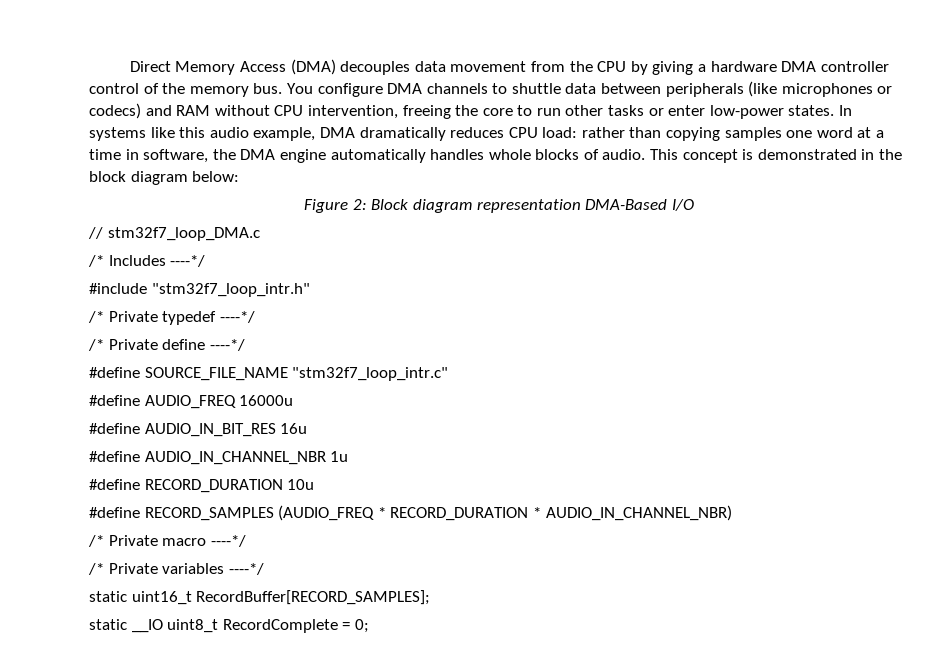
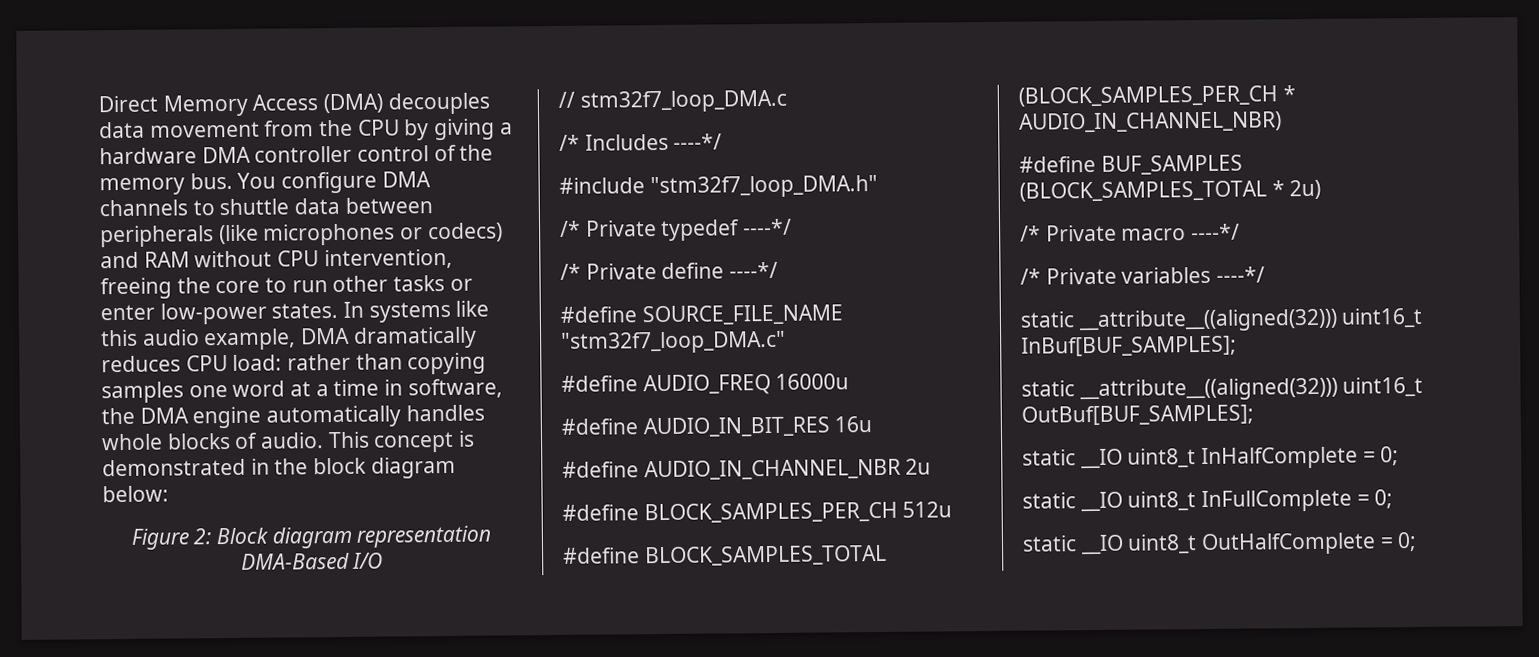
- #include "stm32f7_loop_intr.h"
+ #include "stm32f7_loop_DMA.h"
- #define SOURCE_FILE_NAME "stm32f7_loop_intr.c"
+ #define SOURCE_FILE_NAME "stm32f7_loop_DMA.c"
- #define AUDIO_IN_CHANNEL_NBR 1u
- #define RECORD_DURATION 10u
- #define RECORD_SAMPLES (AUDIO_FREQ * RECORD_DURATION * AUDIO_IN_CHANNEL_NBR)
+ #define AUDIO_IN_CHANNEL_NBR 2u
+ #define BLOCK_SAMPLES_PER_CH 512u
+ #define BLOCK_SAMPLES_TOTAL (BLOCK_SAMPLES_PER_CH * AUDIO_IN_CHANNEL_NBR)
+ #define BUF_SAMPLES (BLOCK_SAMPLES_TOTAL * 2u)
- static uint16_t RecordBuffer[RECORD_SAMPLES];
- static __IO uint8_t RecordComplete = 0;
+ static __attribute__((aligned(32))) uint16_t InBuf[BUF_SAMPLES];
+ static __attribute__((aligned(32))) uint16_t OutBuf[BUF_SAMPLES];
+ static __IO uint8_t InHalfComplete = 0;
+ static __IO uint8_t InFullComplete = 0;
+ static __IO uint8_t OutHalfComplete = 0;

